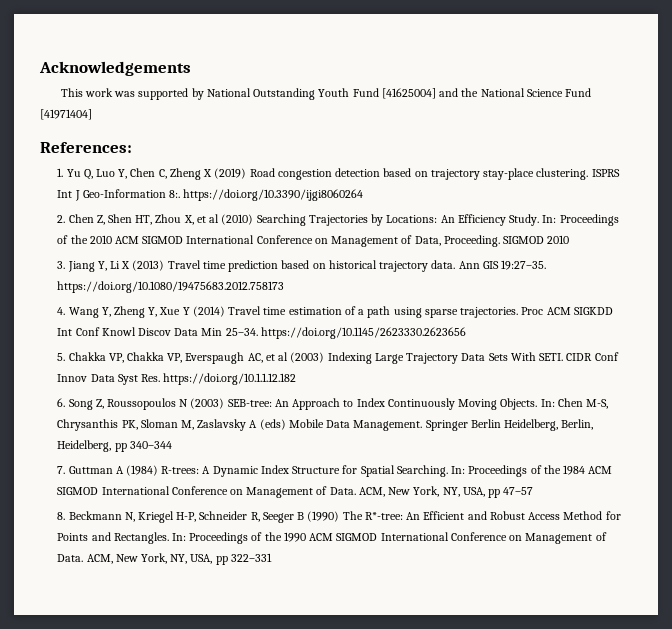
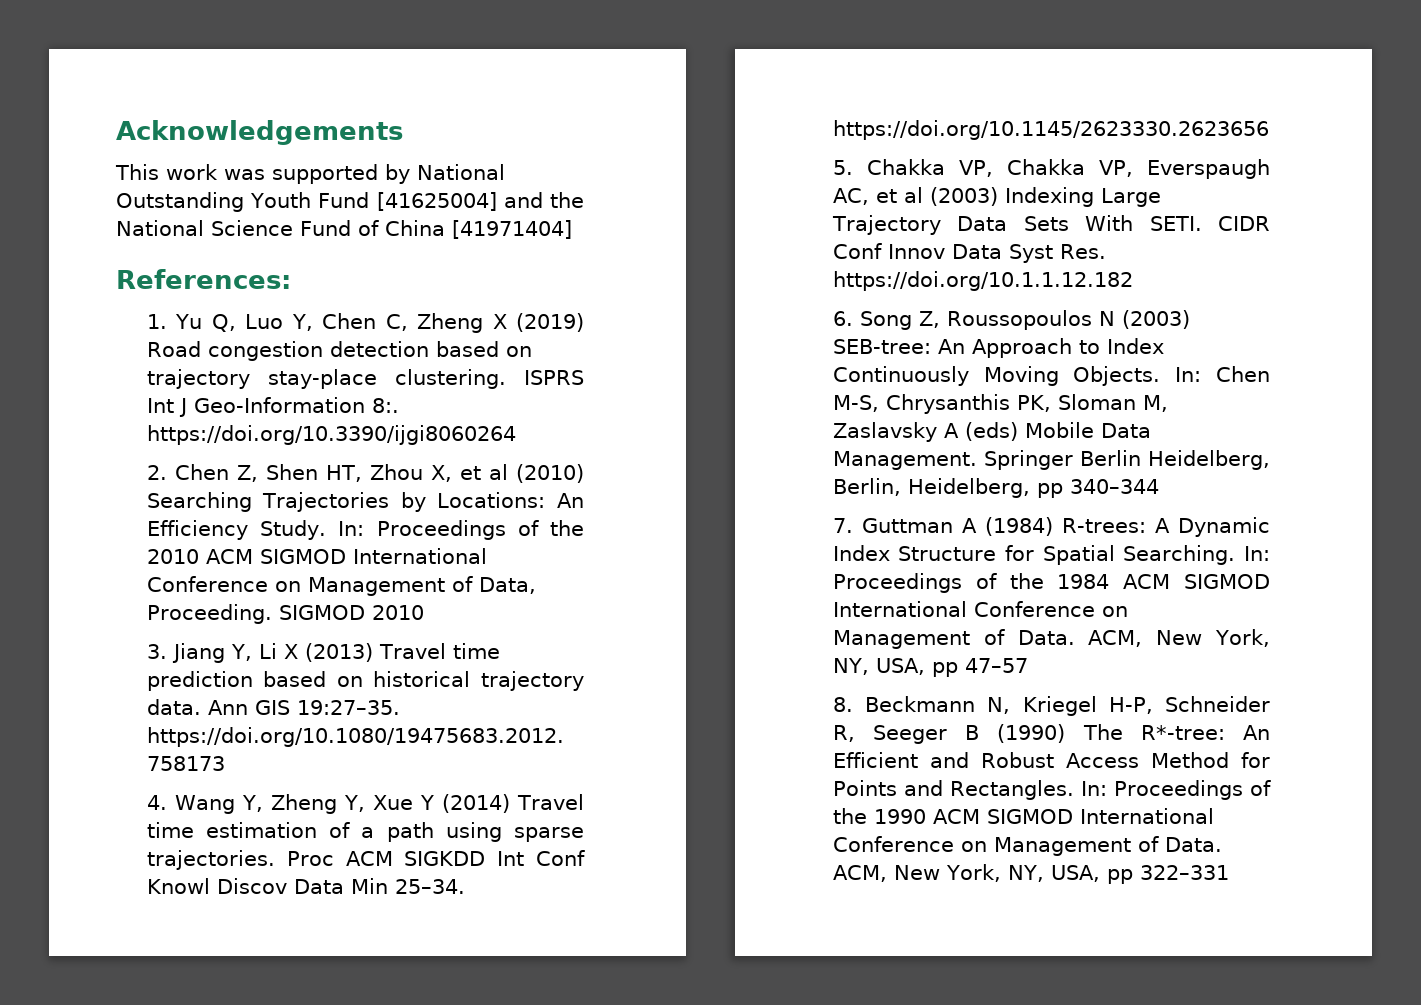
- This work was supported by National Outstanding Youth Fund [41625004] and the National Science Fund [41971404]
+ This work was supported by National Outstanding Youth Fund [41625004] and the National Science Fund of China [41971404]

